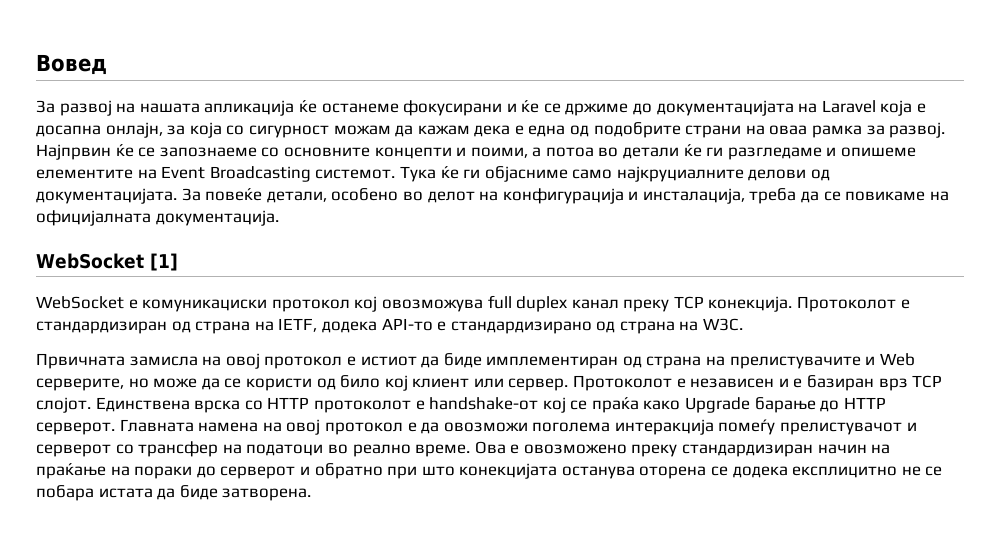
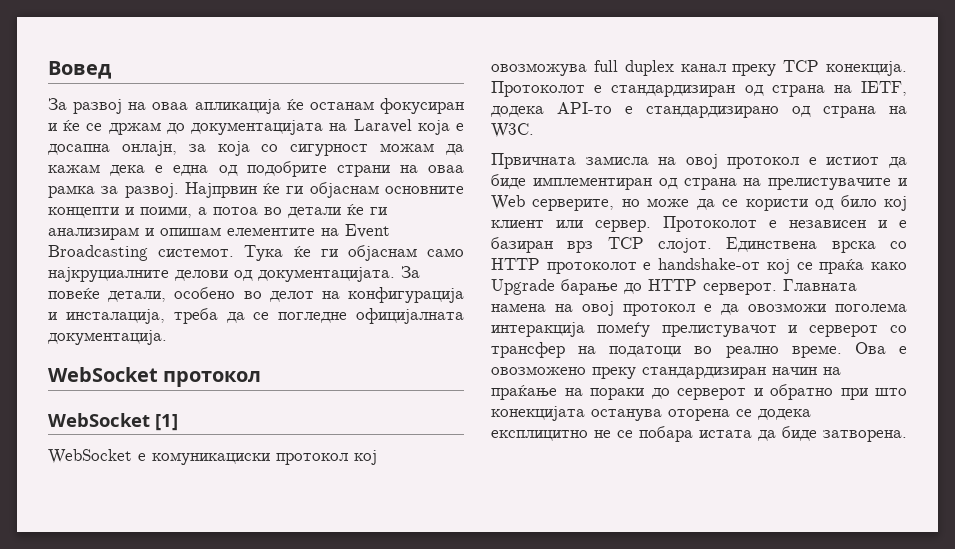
- За развој на нашата апликација ќе останеме фокусирани и ќе се држиме до документацијата на Laravel која е досапна онлајн, за која со сигурност можам да кажам дека е една од подобрите страни на оваа рамка за развој.
+ За развој на оваа апликација ќе останам фокусиран и ќе се држам до документацијата на Laravel која е досапна онлајн, за која со сигурност можам да кажам дека е една од подобрите страни на оваа рамка за развој.
- Најпрвин ќе се запознаеме со основните концепти и поими, а потоа во детали ќе ги разгледаме и опишеме елементите на Event Broadcasting системот.
+ Најпрвин ќе ги објаснам основните концепти и поими, а потоа во детали ќе ги анализирам и опишам елементите на Event Broadcasting системот.
- Тука ќе ги објасниме само најкруциалните делови од документацијата.
+ Тука ќе ги објаснам само најкруциалните делови од документацијата.
- За повеќе детали, особено во делот на конфигурација и инсталација, треба да се повикаме на официјалната документација.
+ За повеќе детали, особено во делот на конфигурација и инсталација, треба да се погледне официјалната документација.
+ WebSocket протокол

